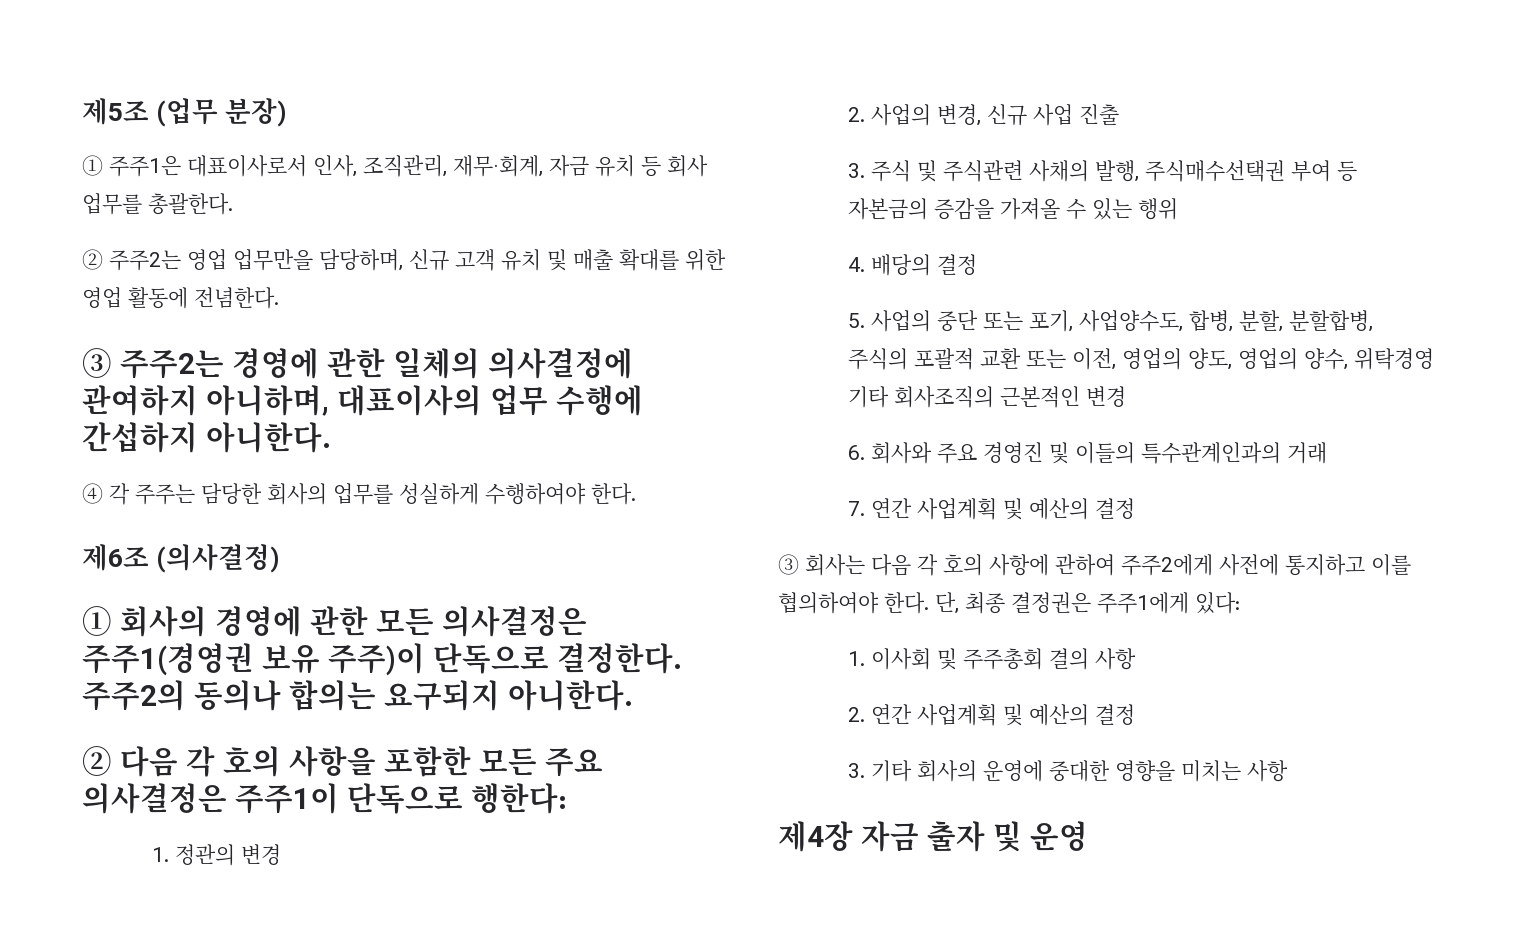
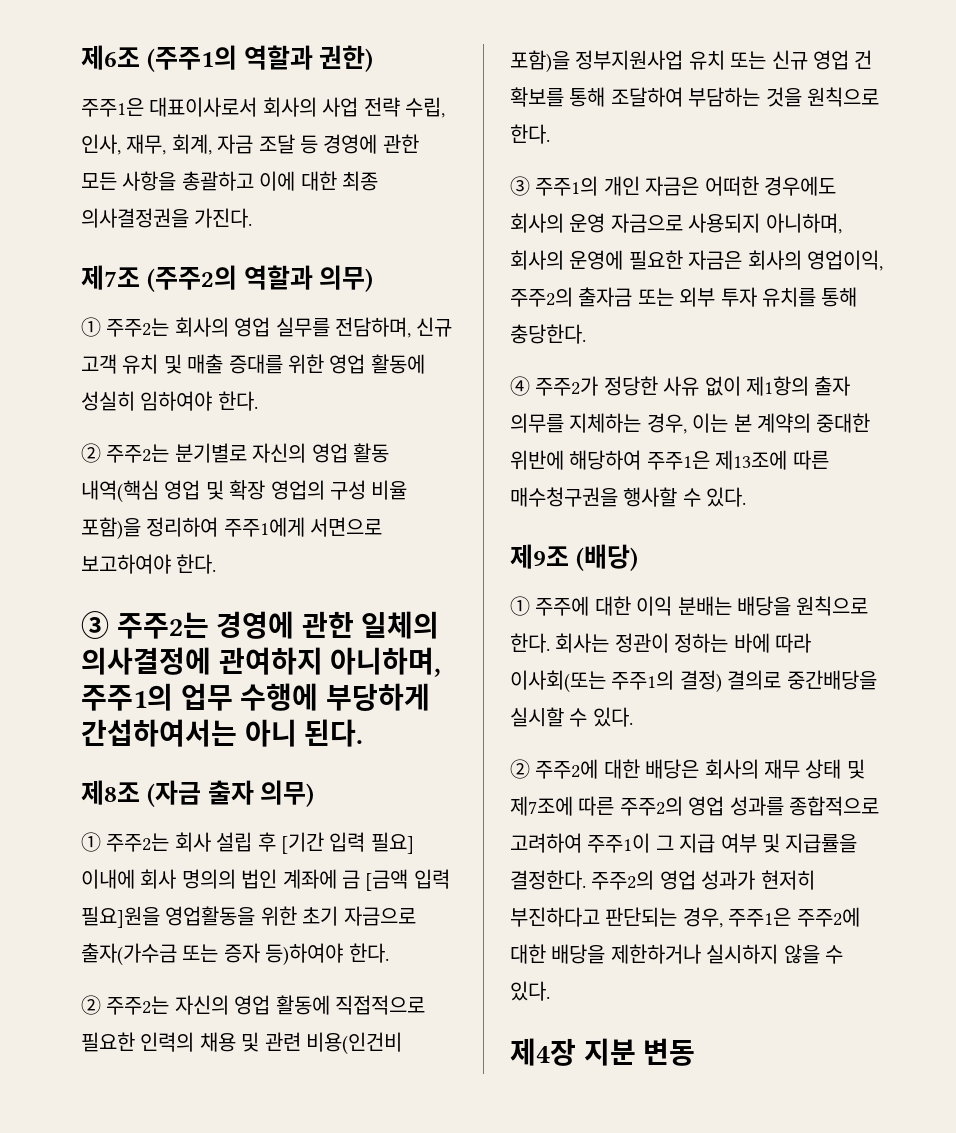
- 제5조 (업무 분장)
- ① 주주1은 대표이사로서 인사, 조직관리, 재무·회계, 자금 유치 등 회사 업무를 총괄한다.
- ② 주주2는 영업 업무만을 담당하며, 신규 고객 유치 및 매출 확대를 위한 영업 활동에 전념한다.
+ 제6조 (주주1의 역할과 권한)
+ 주주1은 대표이사로서 회사의 사업 전략 수립, 인사, 재무, 회계, 자금 조달 등 경영에 관한 모든 사항을 총괄하고 이에 대한 최종 의사결정권을 가진다.
+ 제7조 (주주2의 역할과 의무)
+ ① 주주2는 회사의 영업 실무를 전담하며, 신규 고객 유치 및 매출 증대를 위한 영업 활동에 성실히 임하여야 한다.
+ ② 주주2는 분기별로 자신의 영업 활동 내역(핵심 영업 및 확장 영업의 구성 비율 포함)을 정리하여 주주1에게 서면으로 보고하여야 한다.
- ③ 주주2는 경영에 관한 일체의 의사결정에 관여하지 아니하며, 대표이사의 업무 수행에 간섭하지 아니한다.
- ④ 각 주주는 담당한 회사의 업무를 성실하게 수행하여야 한다.
- 제6조 (의사결정)
- ① 회사의 경영에 관한 모든 의사결정은 주주1(경영권 보유 주주)이 단독으로 결정한다. 주주2의 동의나 합의는 요구되지 아니한다.
- ② 다음 각 호의 사항을 포함한 모든 주요 의사결정은 주주1이 단독으로 행한다:
- 1. 정관의 변경
- 2. 사업의 변경, 신규 사업 진출
- 3. 주식 및 주식관련 사채의 발행, 주식매수선택권 부여 등 자본금의 증감을 가져올 수 있는 행위
- 4. 배당의 결정
- 5. 사업의 중단 또는 포기, 사업양수도, 합병, 분할, 분할합병, 주식의 포괄적 교환 또는 이전, 영업의 양도, 영업의 양수, 위탁경영 기타 회사조직의 근본적인 변경
- 6. 회사와 주요 경영진 및 이들의 특수관계인과의 거래
- 7. 연간 사업계획 및 예산의 결정
- ③ 회사는 다음 각 호의 사항에 관하여 주주2에게 사전에 통지하고 이를 협의하여야 한다. 단, 최종 결정권은 주주1에게 있다:
- 1. 이사회 및 주주총회 결의 사항
- 2. 연간 사업계획 및 예산의 결정
- 3. 기타 회사의 운영에 중대한 영향을 미치는 사항
- 제4장 자금 출자 및 운영
+ ③ 주주2는 경영에 관한 일체의 의사결정에 관여하지 아니하며, 주주1의 업무 수행에 부당하게 간섭하여서는 아니 된다.
+ 제8조 (자금 출자 의무)
+ ① 주주2는 회사 설립 후 [기간 입력 필요] 이내에 회사 명의의 법인 계좌에 금 [금액 입력 필요]원을 영업활동을 위한 초기 자금으로 출자(가수금 또는 증자 등)하여야 한다.
+ ② 주주2는 자신의 영업 활동에 직접적으로 필요한 인력의 채용 및 관련 비용(인건비 포함)을 정부지원사업 유치 또는 신규 영업 건 확보를 통해 조달하여 부담하는 것을 원칙으로 한다.
+ ③ 주주1의 개인 자금은 어떠한 경우에도 회사의 운영 자금으로 사용되지 아니하며, 회사의 운영에 필요한 자금은 회사의 영업이익, 주주2의 출자금 또는 외부 투자 유치를 통해 충당한다.
+ ④ 주주2가 정당한 사유 없이 제1항의 출자 의무를 지체하는 경우, 이는 본 계약의 중대한 위반에 해당하여 주주1은 제13조에 따른 매수청구권을 행사할 수 있다.
+ 제9조 (배당)
+ ① 주주에 대한 이익 분배는 배당을 원칙으로 한다. 회사는 정관이 정하는 바에 따라 이사회(또는 주주1의 결정) 결의로 중간배당을 실시할 수 있다.
+ ② 주주2에 대한 배당은 회사의 재무 상태 및 제7조에 따른 주주2의 영업 성과를 종합적으로 고려하여 주주1이 그 지급 여부 및 지급률을 결정한다. 주주2의 영업 성과가 현저히 부진하다고 판단되는 경우, 주주1은 주주2에 대한 배당을 제한하거나 실시하지 않을 수 있다.
+ 제4장 지분 변동

